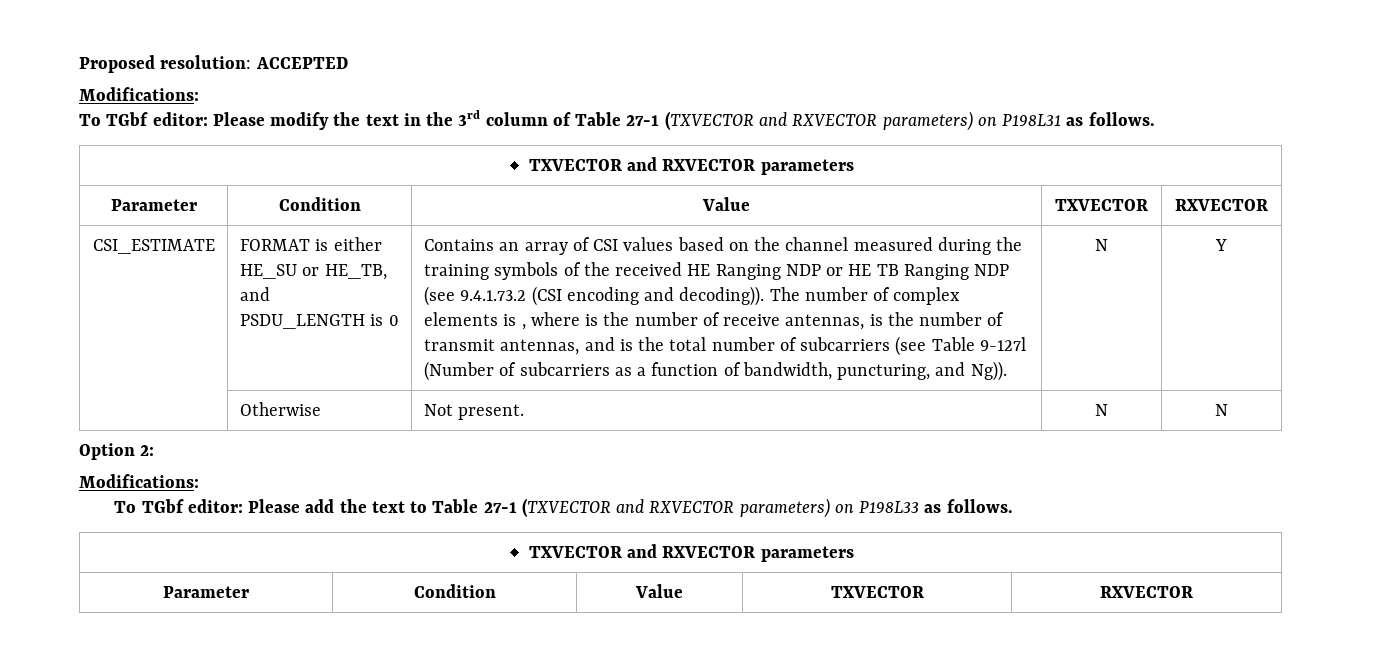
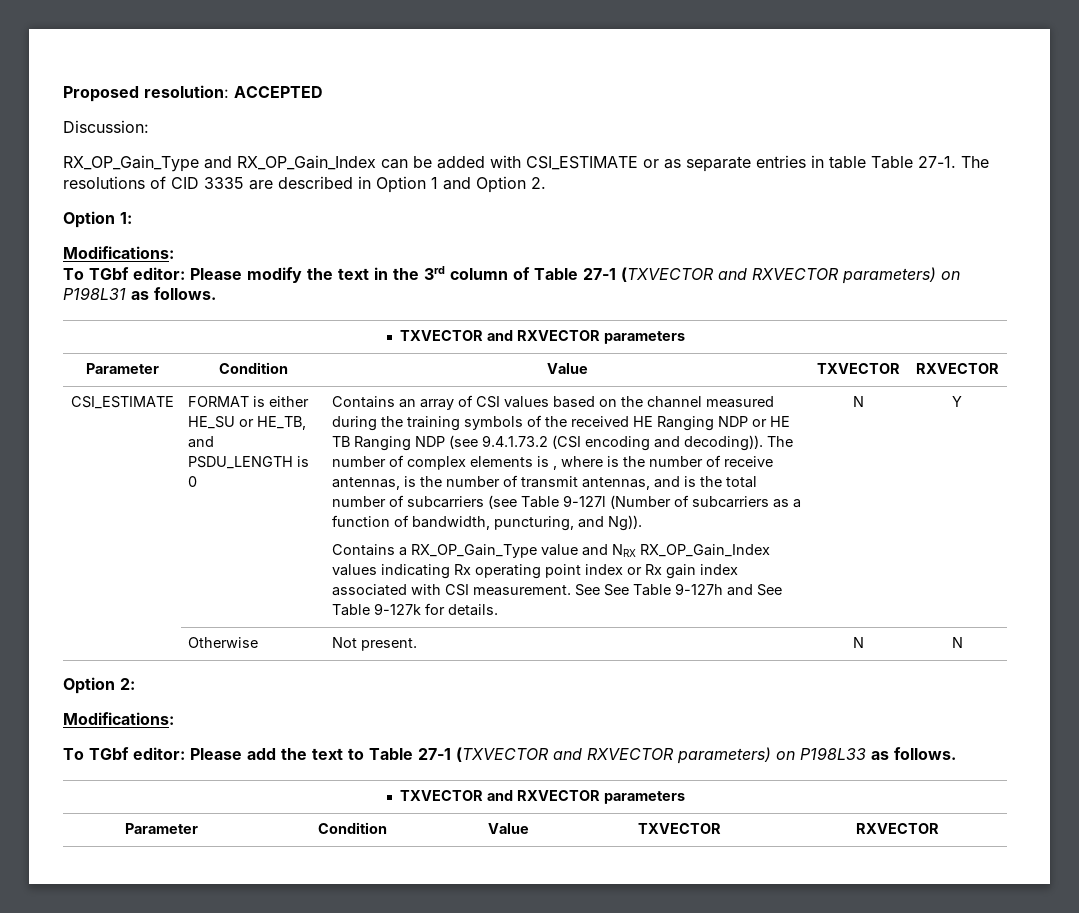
+ Discussion:
+ RX_OP_Gain_Type and RX_OP_Gain_Index can be added with CSI_ESTIMATE or as separate entries in table Table 27-1. The resolutions of CID 3335 are described in Option 1 and Option 2.
+ Option 1:
+ Contains a RX_OP_Gain_Type value and NRX RX_OP_Gain_Index values indicating Rx operating point index or Rx gain index associated with CSI measurement. See See Table 9-127h and See Table 9-127k for details.

